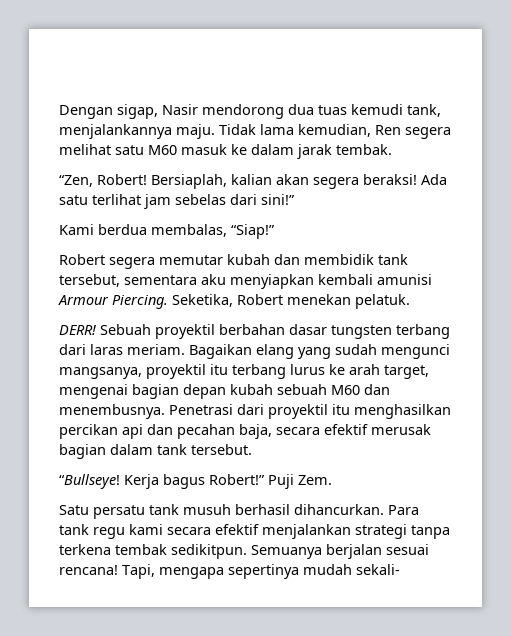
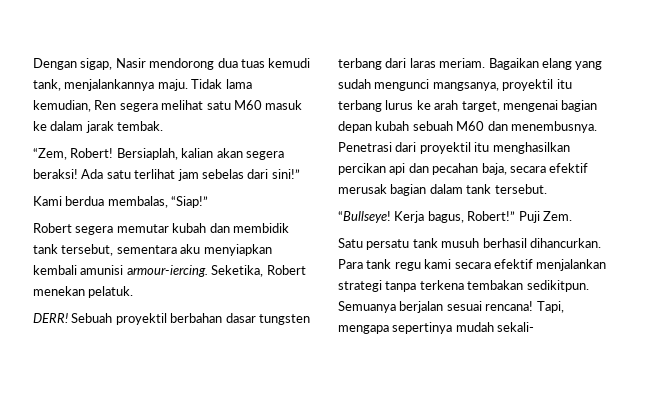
- “Zen, Robert!
+ “Zem, Robert!
- Robert segera memutar kubah dan membidik tank tersebut, sementara aku menyiapkan kembali amunisi Armour Piercing.
+ Robert segera memutar kubah dan membidik tank tersebut, sementara aku menyiapkan kembali amunisi armour-iercing.
- Kerja bagus Robert!”
+ Kerja bagus, Robert!”
- Para tank regu kami secara efektif menjalankan strategi tanpa terkena tembak sedikitpun.
+ Para tank regu kami secara efektif menjalankan strategi tanpa terkena tembakan sedikitpun.

